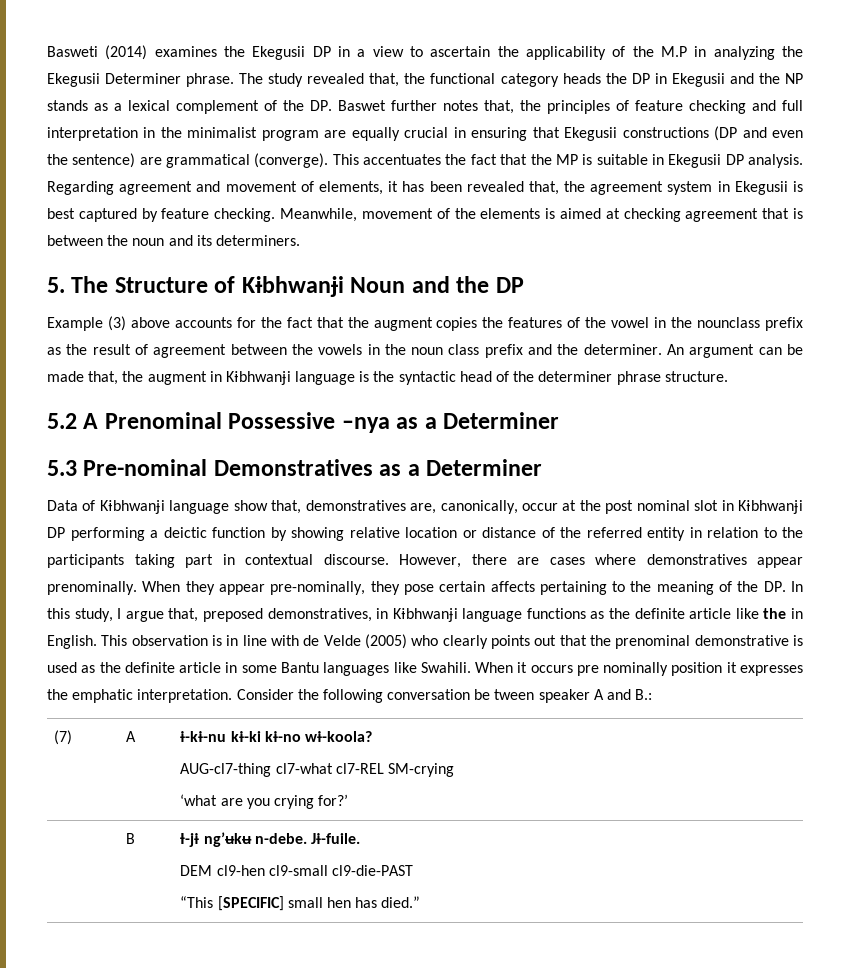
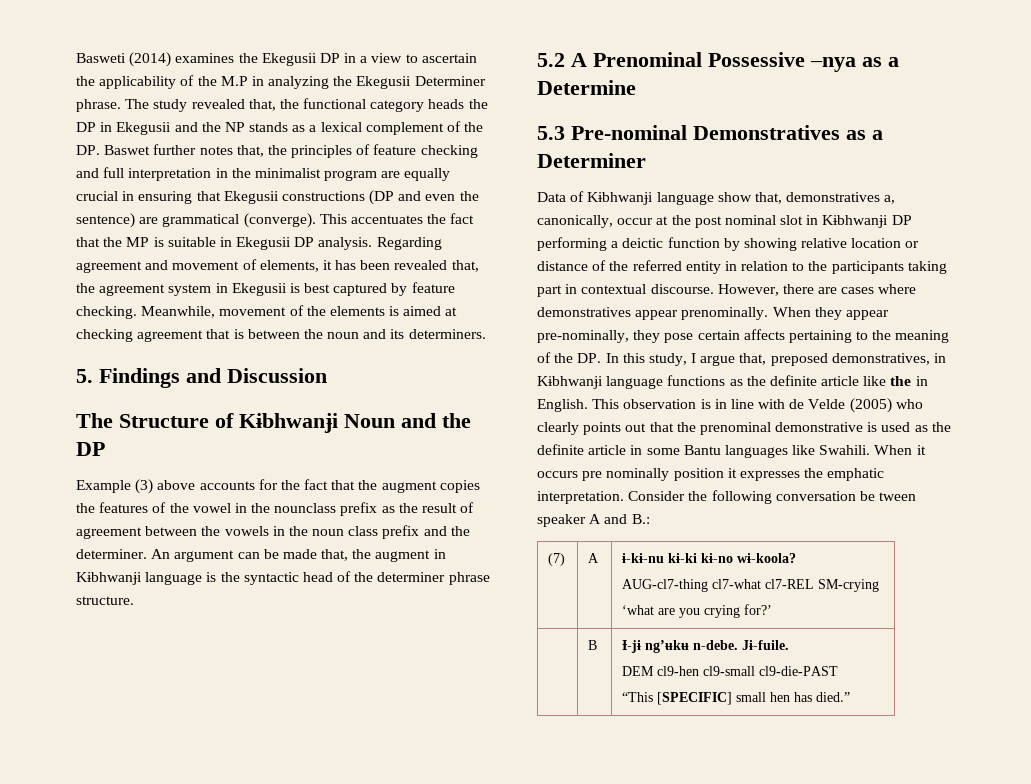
- 5. The Structure of Kɨbhwanɉi Noun and the DP
+ 5. Findings and Discussion
+ The Structure of Kɨbhwanɉi Noun and the DP
- 5.2 A Prenominal Possessive –nya as a Determiner
+ 5.2 A Prenominal Possessive –nya as a Determine
- Data of Kɨbhwanɉi language show that, demonstratives are, canonically, occur at the post nominal slot in Kɨbhwanɉi DP performing a deictic function by showing relative location or distance of the referred entity in relation to the participants taking part in contextual discourse.
+ Data of Kɨbhwanɉi language show that, demonstratives a, canonically, occur at the post nominal slot in Kɨbhwanɉi DP performing a deictic function by showing relative location or distance of the referred entity in relation to the participants taking part in contextual discourse.

